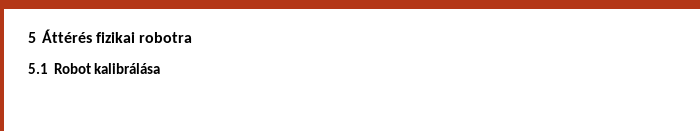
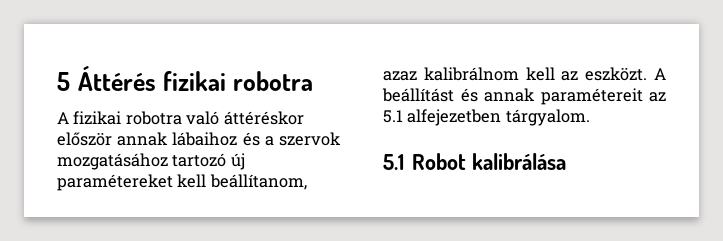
+ A fizikai robotra való áttéréskor először annak lábaihoz és a szervok mozgatásához tartozó új paramétereket kell beállítanom, azaz kalibrálnom kell az eszközt. A beállítást és annak paramétereit az 5.1 alfejezetben tárgyalom.

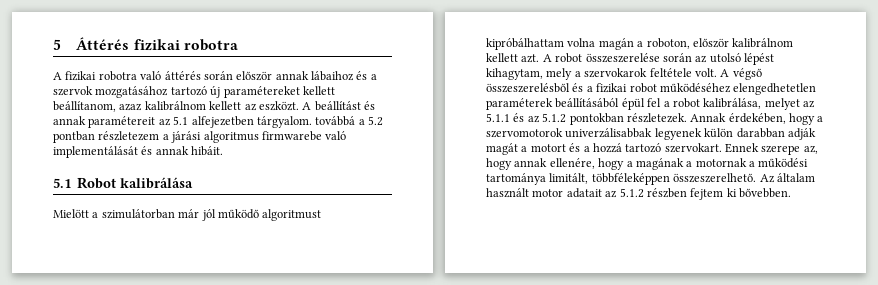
- A fizikai robotra való áttéréskor először annak lábaihoz és a szervok mozgatásához tartozó új paramétereket kell beállítanom, azaz kalibrálnom kell az eszközt.
+ A fizikai robotra való áttérés során először annak lábaihoz és a szervok mozgatásához tartozó új paramétereket kellett beállítanom, azaz kalibrálnom kellett az eszközt.
- A beállítást és annak paramétereit az 5.1 alfejezetben tárgyalom.
+ A beállítást és annak paramétereit az 5.1 alfejezetben tárgyalom. továbbá a 5.2 pontban részletezem a járási algoritmus firmwarebe való implementálását és annak hibáit.
  5.1 Robot kalibrálása
+ Mielött a szimulátorban már jól működő algoritmust kipróbálhattam volna magán a roboton, először kalibrálnom kellett azt. A robot összeszerelése során az utolsó lépést kihagytam, mely a szervokarok feltétele volt. A végső összeszerelésből és a fizikai robot működéséhez elengedhetetlen paraméterek beállításából épül fel a robot kalibrálása, melyet az 5.1.1 és az 5.1.2 pontokban részletezek. Annak érdekében, hogy a szervomotorok univerzálisabbak legyenek külön darabban adják magát a motort és a hozzá tartozó szervokart. Ennek szerepe az, hogy annak ellenére, hogy a magának a motornak a működési tartománya limitált, többféleképpen összeszerelhető. Az általam használt motor adatait az 5.1.2 részben fejtem ki bővebben.

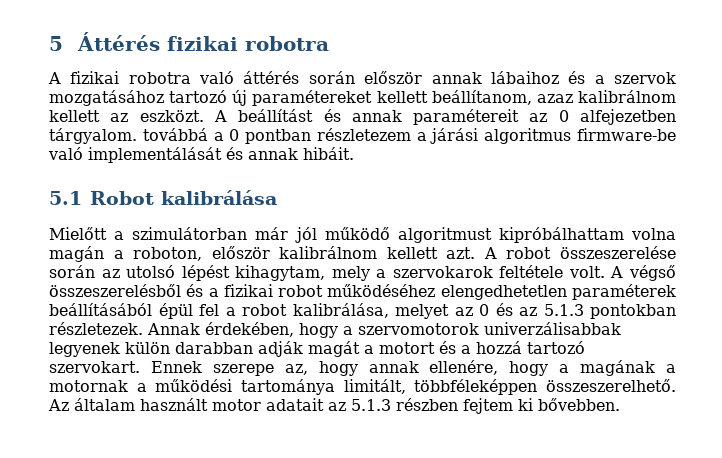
- A beállítást és annak paramétereit az 5.1 alfejezetben tárgyalom. továbbá a 5.2 pontban részletezem a járási algoritmus firmwarebe való implementálását és annak hibáit.
+ A beállítást és annak paramétereit az 0 alfejezetben tárgyalom. továbbá a 0 pontban részletezem a járási algoritmus firmware-be való implementálását és annak hibáit.
- Mielött a szimulátorban már jól működő algoritmust kipróbálhattam volna magán a roboton, először kalibrálnom kellett azt.
+ Mielőtt a szimulátorban már jól működő algoritmust kipróbálhattam volna magán a roboton, először kalibrálnom kellett azt.
- A végső összeszerelésből és a fizikai robot működéséhez elengedhetetlen paraméterek beállításából épül fel a robot kalibrálása, melyet az 5.1.1 és az 5.1.2 pontokban részletezek.
+ A végső összeszerelésből és a fizikai robot működéséhez elengedhetetlen paraméterek beállításából épül fel a robot kalibrálása, melyet az 0 és az 5.1.3 pontokban részletezek.
- Az általam használt motor adatait az 5.1.2 részben fejtem ki bővebben.
+ Az általam használt motor adatait az 5.1.3 részben fejtem ki bővebben.

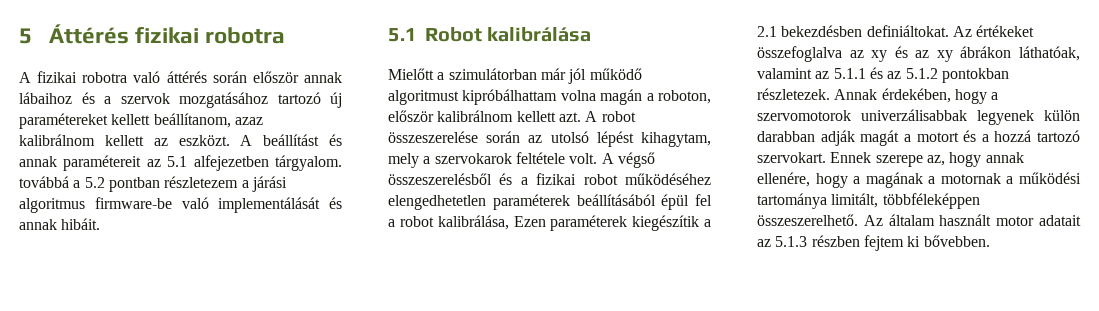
- A beállítást és annak paramétereit az 0 alfejezetben tárgyalom. továbbá a 0 pontban részletezem a járási algoritmus firmware-be való implementálását és annak hibáit.
+ A beállítást és annak paramétereit az 5.1 alfejezetben tárgyalom. továbbá a 5.2 pontban részletezem a járási algoritmus firmware-be való implementálását és annak hibáit.
- A végső összeszerelésből és a fizikai robot működéséhez elengedhetetlen paraméterek beállításából épül fel a robot kalibrálása, melyet az 0 és az 5.1.3 pontokban részletezek.
+ A végső összeszerelésből és a fizikai robot működéséhez elengedhetetlen paraméterek beállításából épül fel a robot kalibrálása, Ezen paraméterek kiegészítik a 2.1 bekezdésben definiáltokat. Az értékeket összefoglalva az xy és az xy ábrákon láthatóak, valamint az 5.1.1 és az 5.1.2 pontokban részletezek.

